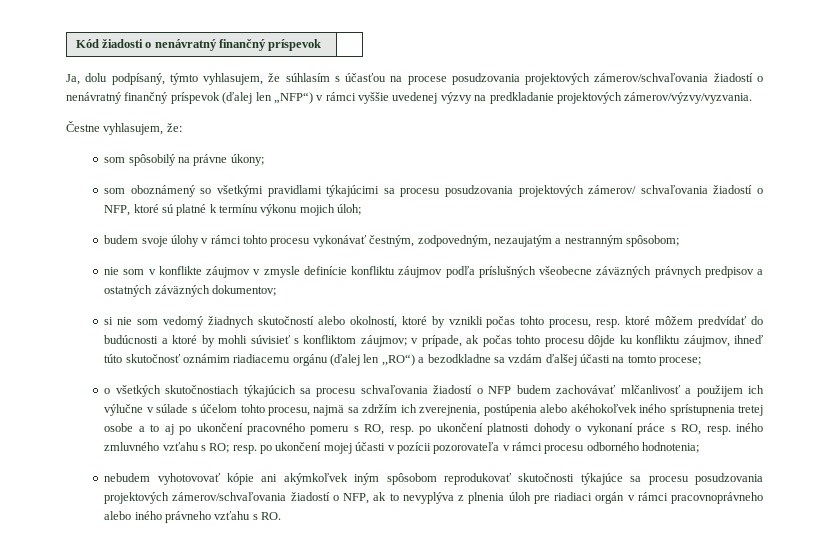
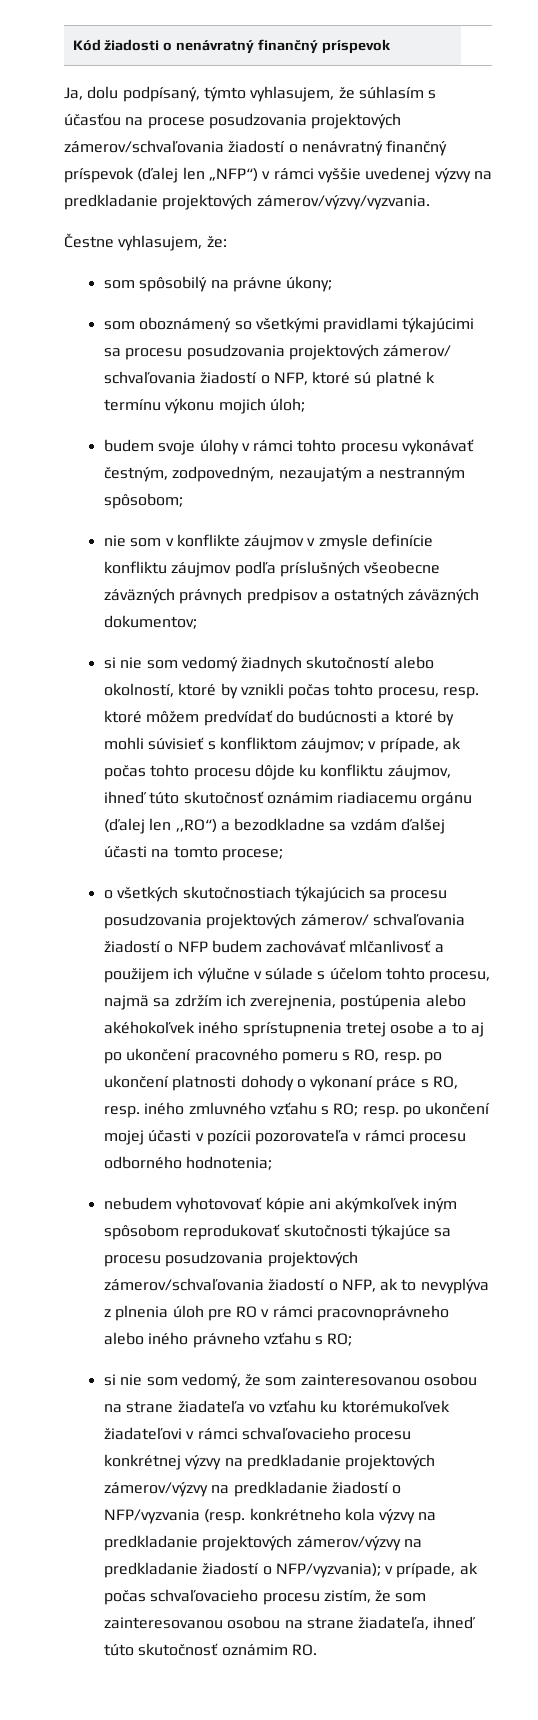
- o všetkých skutočnostiach týkajúcich sa procesu schvaľovania žiadostí o NFP budem zachovávať mlčanlivosť a použijem ich výlučne v súlade s účelom tohto procesu, najmä sa zdržím ich zverejnenia, postúpenia alebo akéhokoľvek iného sprístupnenia tretej osobe a to aj po ukončení pracovného pomeru s RO, resp. po ukončení platnosti dohody o vykonaní práce s RO, resp. iného zmluvného vzťahu s RO;
+ o všetkých skutočnostiach týkajúcich sa procesu posudzovania projektových zámerov/ schvaľovania žiadostí o NFP budem zachovávať mlčanlivosť a použijem ich výlučne v súlade s účelom tohto procesu, najmä sa zdržím ich zverejnenia, postúpenia alebo akéhokoľvek iného sprístupnenia tretej osobe a to aj po ukončení pracovného pomeru s RO, resp. po ukončení platnosti dohody o vykonaní práce s RO, resp. iného zmluvného vzťahu s RO;
- nebudem vyhotovovať kópie ani akýmkoľvek iným spôsobom reprodukovať skutočnosti týkajúce sa procesu posudzovania projektových zámerov/schvaľovania žiadostí o NFP, ak to nevyplýva z plnenia úloh pre riadiaci orgán v rámci pracovnoprávneho alebo iného právneho vzťahu s RO.
+ nebudem vyhotovovať kópie ani akýmkoľvek iným spôsobom reprodukovať skutočnosti týkajúce sa procesu posudzovania projektových zámerov/schvaľovania žiadostí o NFP, ak to nevyplýva z plnenia úloh pre RO v rámci pracovnoprávneho alebo iného právneho vzťahu s RO;
+ si nie som vedomý, že som zainteresovanou osobou na strane žiadateľa vo vzťahu ku ktorémukoľvek žiadateľovi v rámci schvaľovacieho procesu konkrétnej výzvy na predkladanie projektových zámerov/výzvy na predkladanie žiadostí o NFP/vyzvania (resp. konkrétneho kola výzvy na predkladanie projektových zámerov/výzvy na predkladanie žiadostí o NFP/vyzvania); v prípade, ak počas schvaľovacieho procesu zistím, že som zainteresovanou osobou na strane žiadateľa, ihneď túto skutočnosť oznámim RO.

